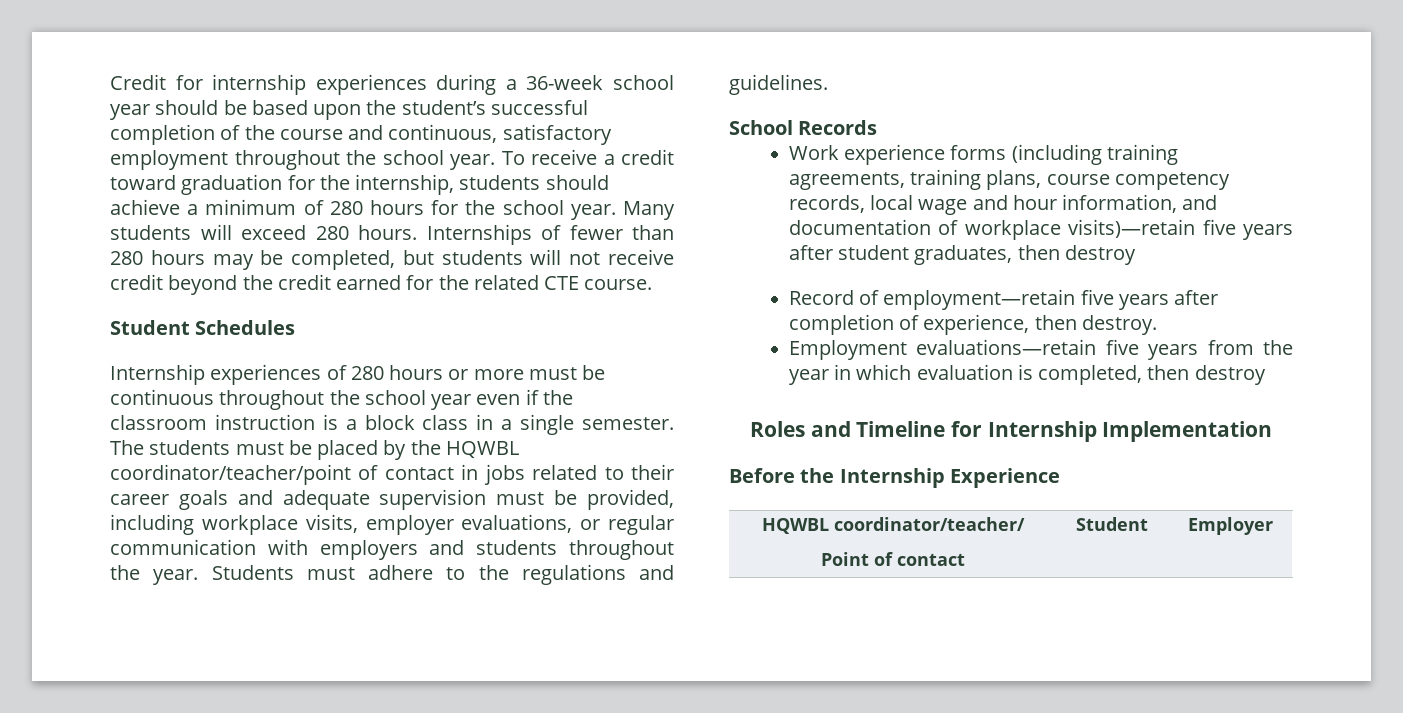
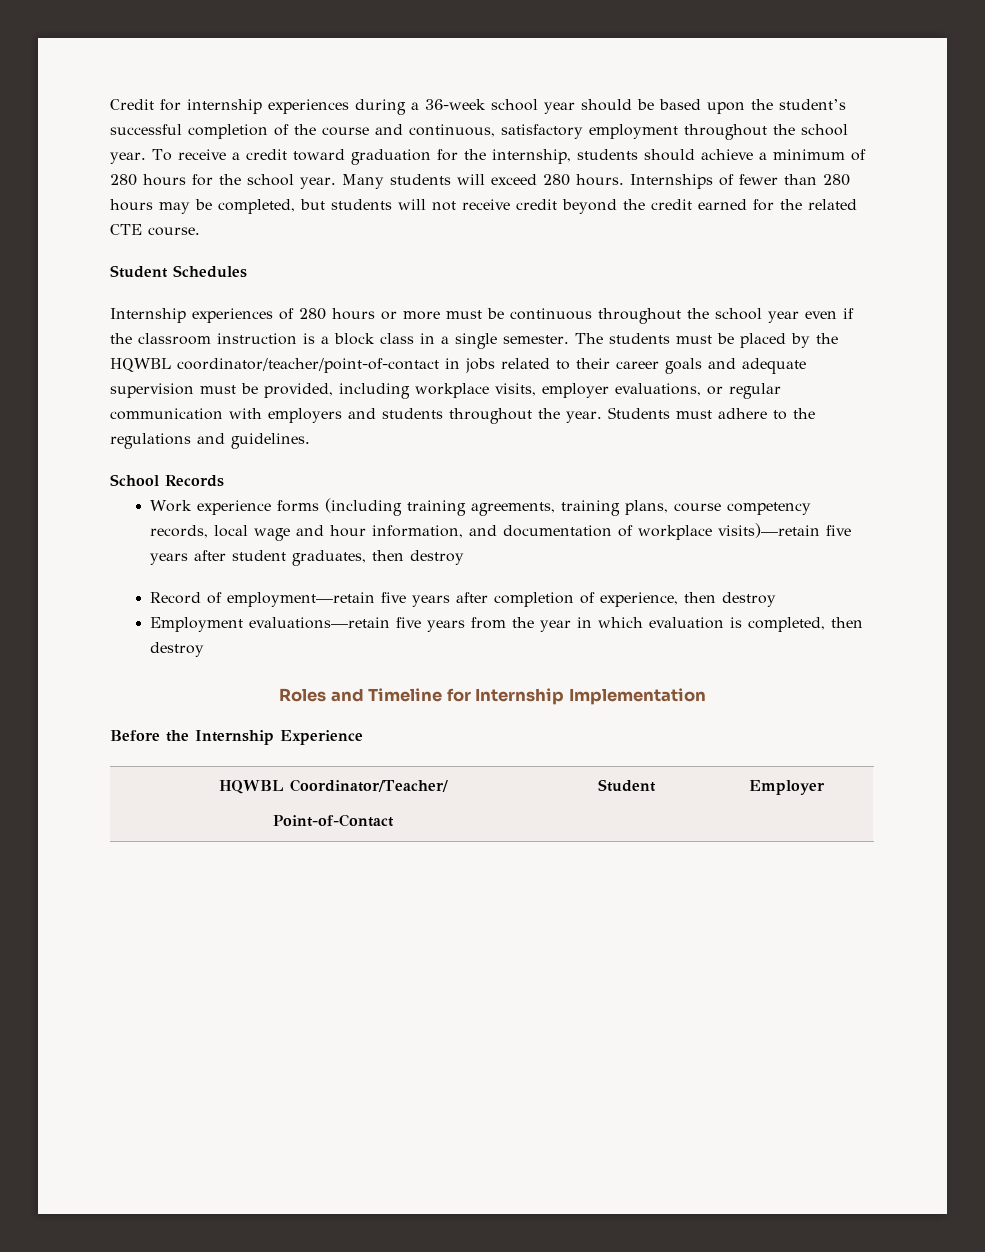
- The students must be placed by the HQWBL coordinator/teacher/point of contact in jobs related to their career goals and adequate supervision must be provided, including workplace visits, employer evaluations, or regular communication with employers and students throughout the year.
+ The students must be placed by the HQWBL coordinator/teacher/point-of-contact in jobs related to their career goals and adequate supervision must be provided, including workplace visits, employer evaluations, or regular communication with employers and students throughout the year.
- Record of employment—retain five years after completion of experience, then destroy.
+ Record of employment—retain five years after completion of experience, then destroy
- HQWBL coordinator/teacher/
- Point of contact | Student | Employer
+ HQWBL Coordinator/Teacher/
+ Point-of-Contact | Student | Employer

